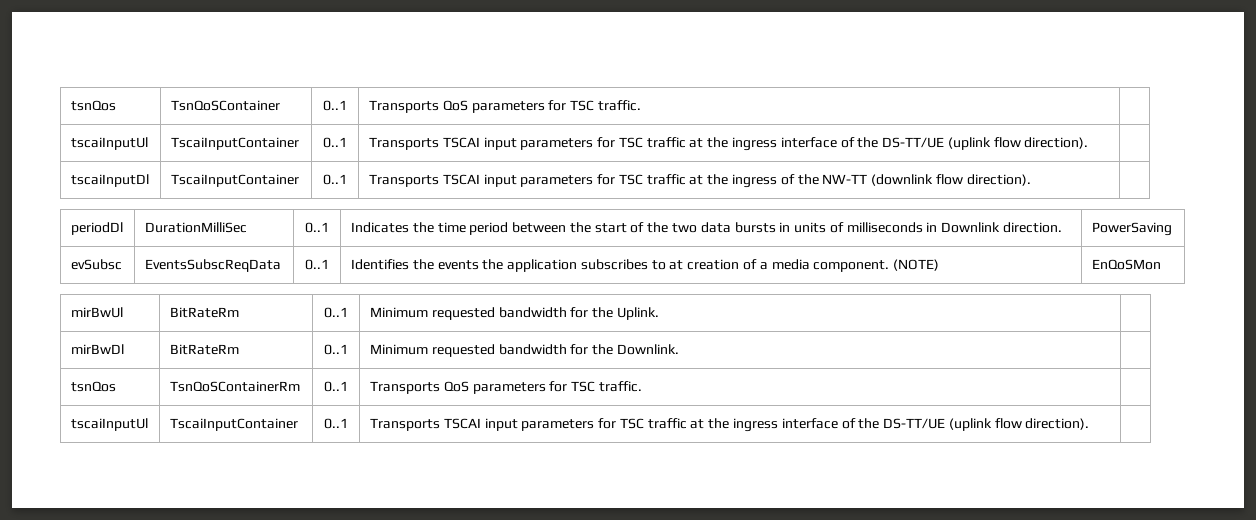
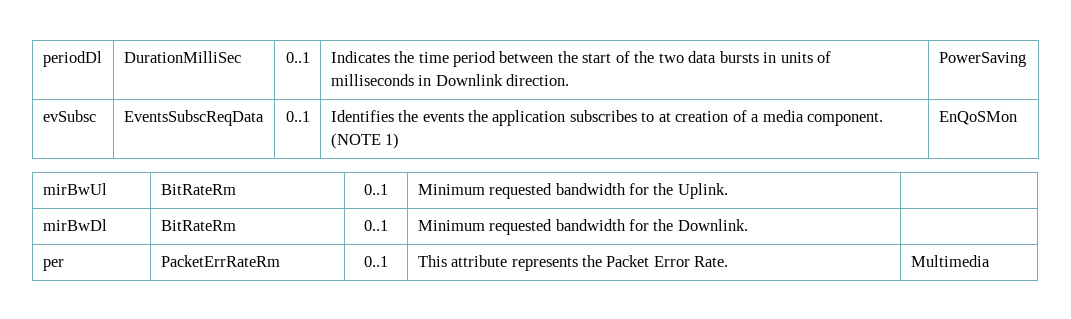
- tsnQos | TsnQoSContainer | 0..1 | Transports QoS parameters for TSC traffic. |
- tscaiInputUl | TscaiInputContainer | 0..1 | Transports TSCAI input parameters for TSC traffic at the ingress interface of the DS-TT/UE (uplink flow direction). |
- tscaiInputDl | TscaiInputContainer | 0..1 | Transports TSCAI input parameters for TSC traffic at the ingress of the NW-TT (downlink flow direction). |
- evSubsc | EventsSubscReqData | 0..1 | Identifies the events the application subscribes to at creation of a media component. (NOTE) | EnQoSMon
+ evSubsc | EventsSubscReqData | 0..1 | Identifies the events the application subscribes to at creation of a media component. (NOTE 1) | EnQoSMon
- tsnQos | TsnQoSContainerRm | 0..1 | Transports QoS parameters for TSC traffic. |
- tscaiInputUl | TscaiInputContainer | 0..1 | Transports TSCAI input parameters for TSC traffic at the ingress interface of the DS-TT/UE (uplink flow direction). |
+ per | PacketErrRateRm | 0..1 | This attribute represents the Packet Error Rate. | Multimedia

